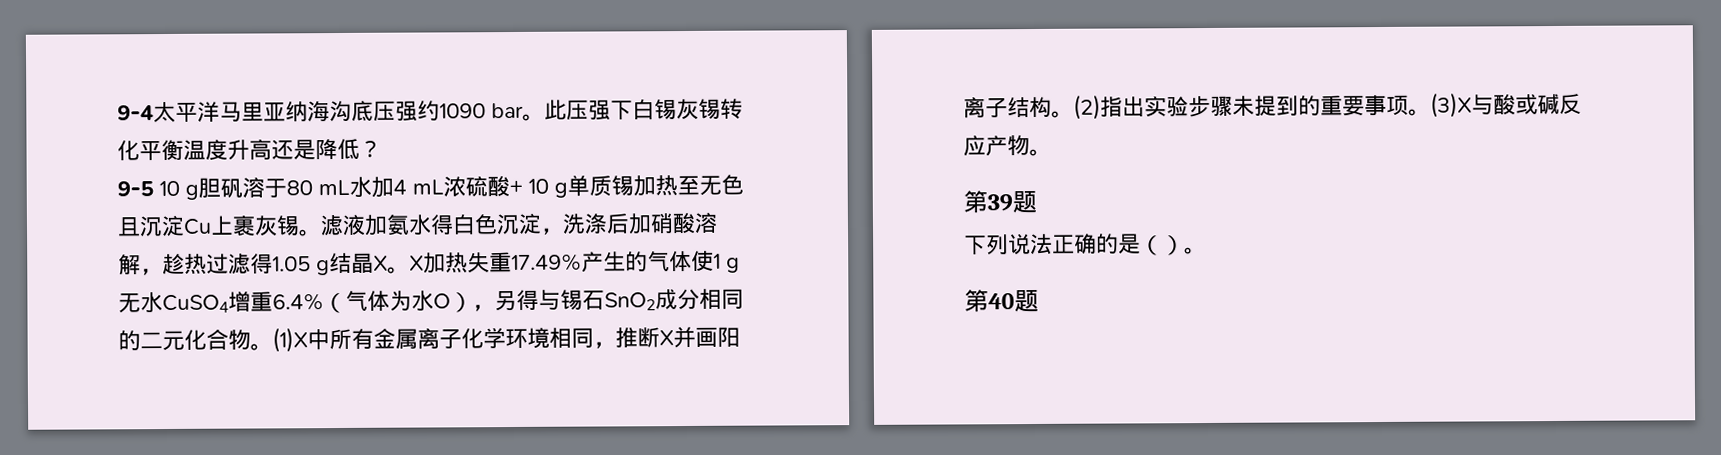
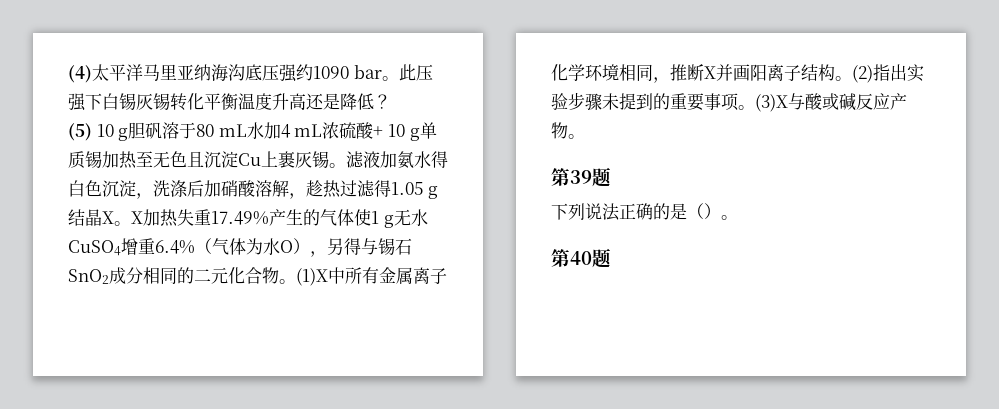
- 9-4太平洋马里亚纳海沟底压强约1090 bar。
+ (4)太平洋马里亚纳海沟底压强约1090 bar。
- 9-5 10 g胆矾溶于80 mL水加4 mL浓硫酸+ 10 g单质锡加热至无色且沉淀Cu上裹灰锡。
+ (5) 10 g胆矾溶于80 mL水加4 mL浓硫酸+ 10 g单质锡加热至无色且沉淀Cu上裹灰锡。

